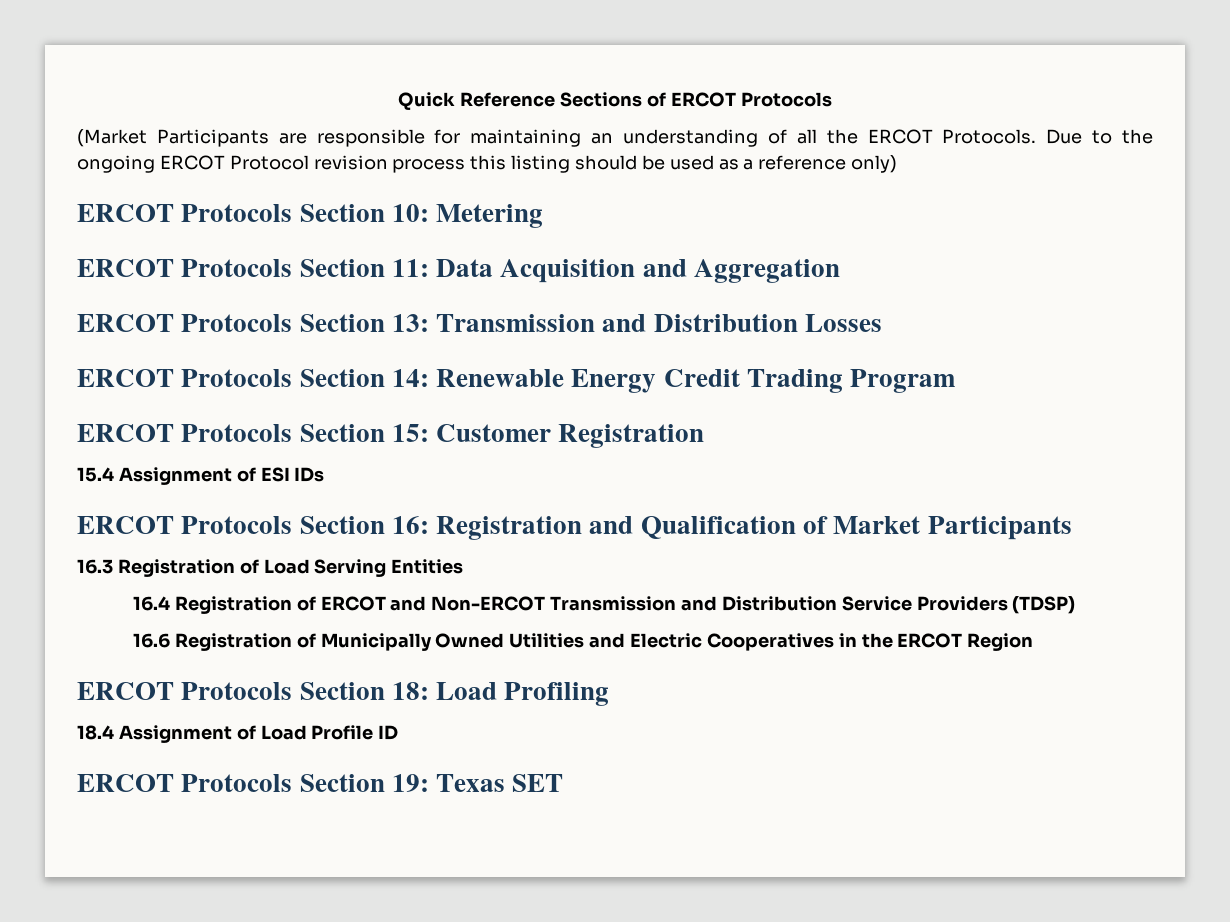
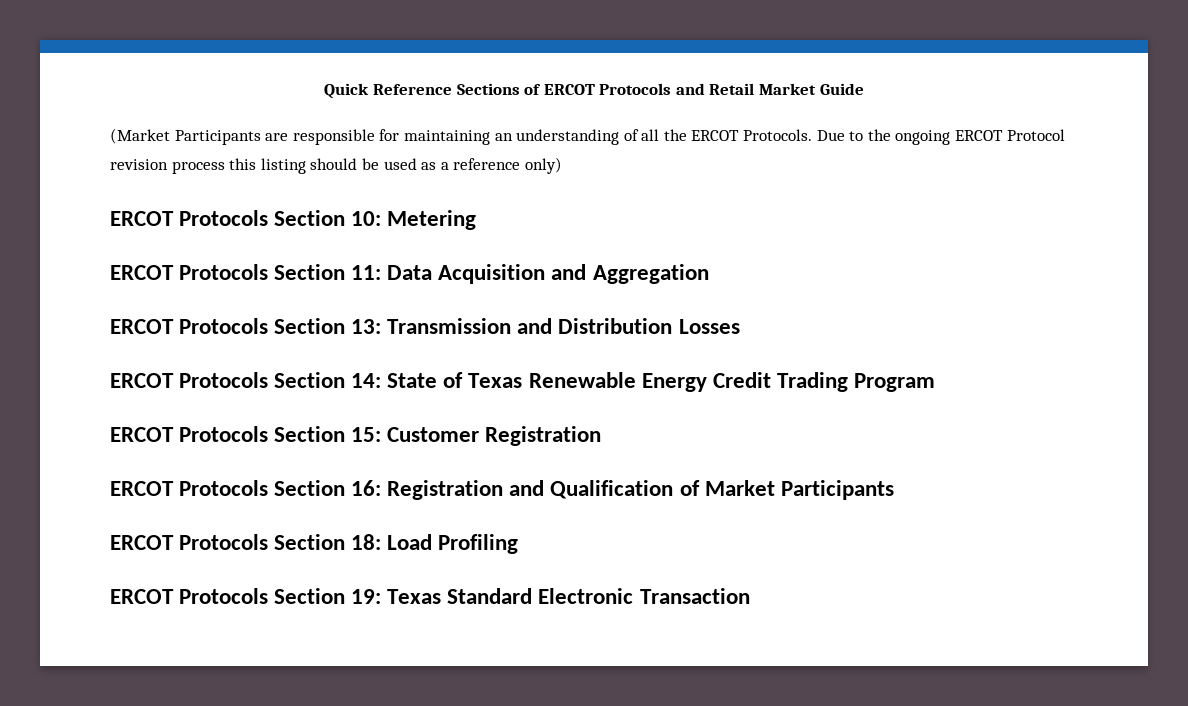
- Quick Reference Sections of ERCOT Protocols
+ Quick Reference Sections of ERCOT Protocols and Retail Market Guide
- ERCOT Protocols Section 14: Renewable Energy Credit Trading Program
+ ERCOT Protocols Section 14: State of Texas Renewable Energy Credit Trading Program
- 15.4 Assignment of ESI IDs
- 16.3 Registration of Load Serving Entities
- 16.4 Registration of ERCOT and Non-ERCOT Transmission and Distribution Service Providers (TDSP)
- 16.6 Registration of Municipally Owned Utilities and Electric Cooperatives in the ERCOT Region
- 18.4 Assignment of Load Profile ID
- ERCOT Protocols Section 19: Texas SET
+ ERCOT Protocols Section 19: Texas Standard Electronic Transaction

